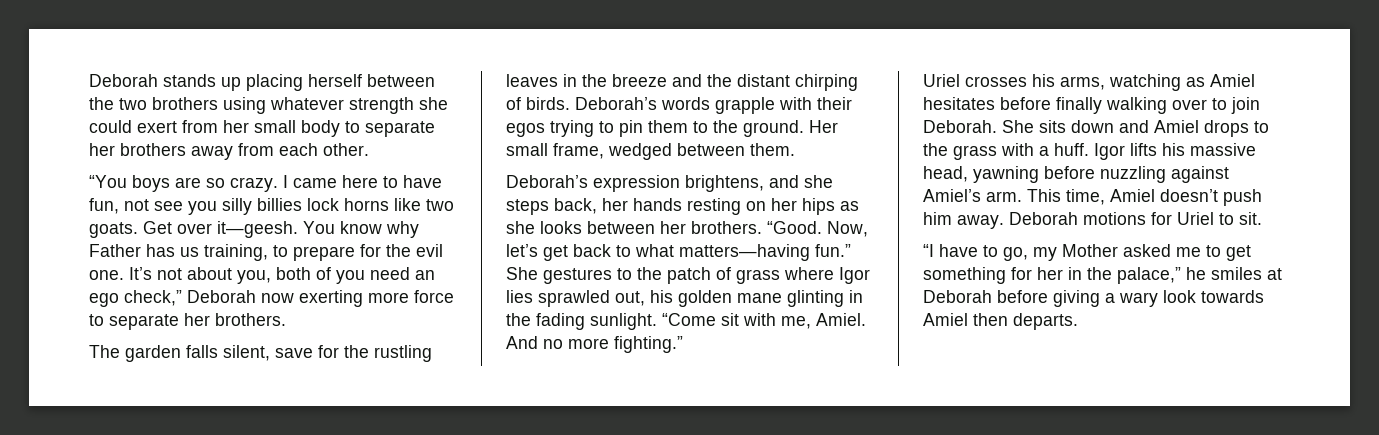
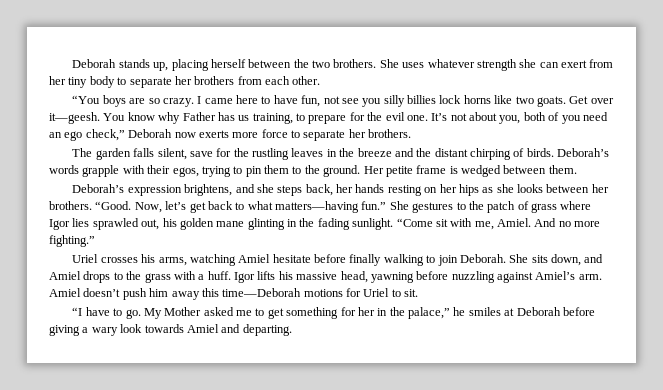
- Deborah stands up placing herself between the two brothers using whatever strength she could exert from her small body to separate her brothers away from each other.
+ Deborah stands up, placing herself between the two brothers. She uses whatever strength she can exert from her tiny body to separate her brothers from each other.
- It’s not about you, both of you need an ego check,” Deborah now exerting more force to separate her brothers.
+ It’s not about you, both of you need an ego check,” Deborah now exerts more force to separate her brothers.
- Deborah’s words grapple with their egos trying to pin them to the ground.
+ Deborah’s words grapple with their egos, trying to pin them to the ground.
- Her small frame, wedged between them.
+ Her petite frame is wedged between them.
- Uriel crosses his arms, watching as Amiel hesitates before finally walking over to join Deborah.
+ Uriel crosses his arms, watching Amiel hesitate before finally walking to join Deborah.
- She sits down and Amiel drops to the grass with a huff.
+ She sits down, and Amiel drops to the grass with a huff.
- This time, Amiel doesn’t push him away. Deborah motions for Uriel to sit.
+ Amiel doesn’t push him away this time—Deborah motions for Uriel to sit.
- “I have to go, my Mother asked me to get something for her in the palace,” he smiles at Deborah before giving a wary look towards Amiel then departs.
+ “I have to go. My Mother asked me to get something for her in the palace,” he smiles at Deborah before giving a wary look towards Amiel and departing.

